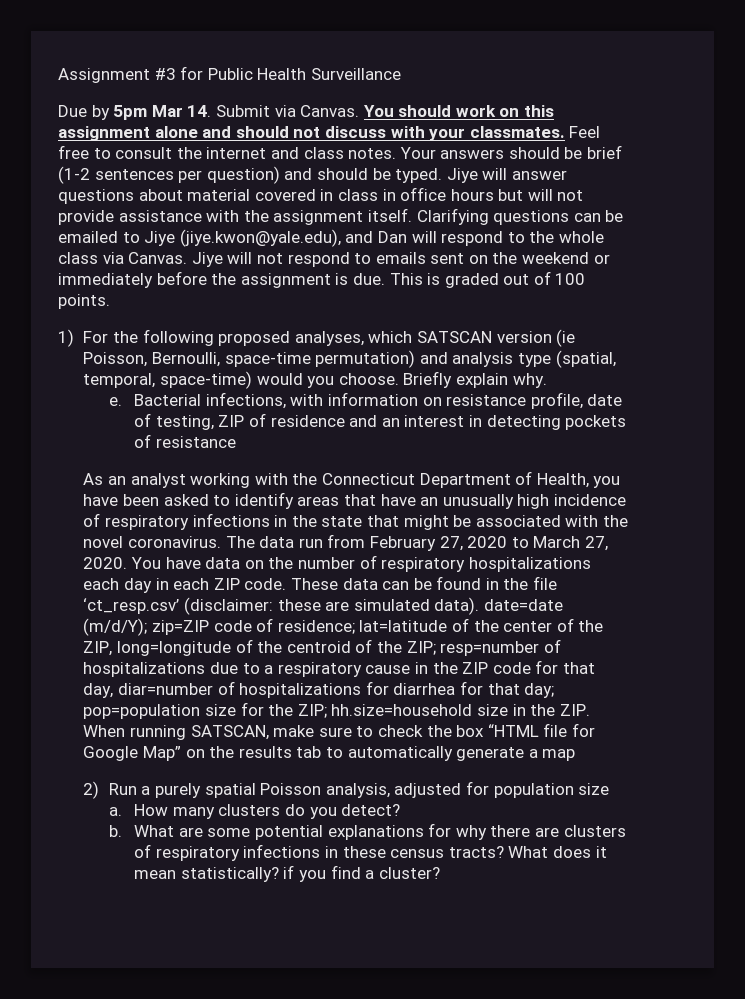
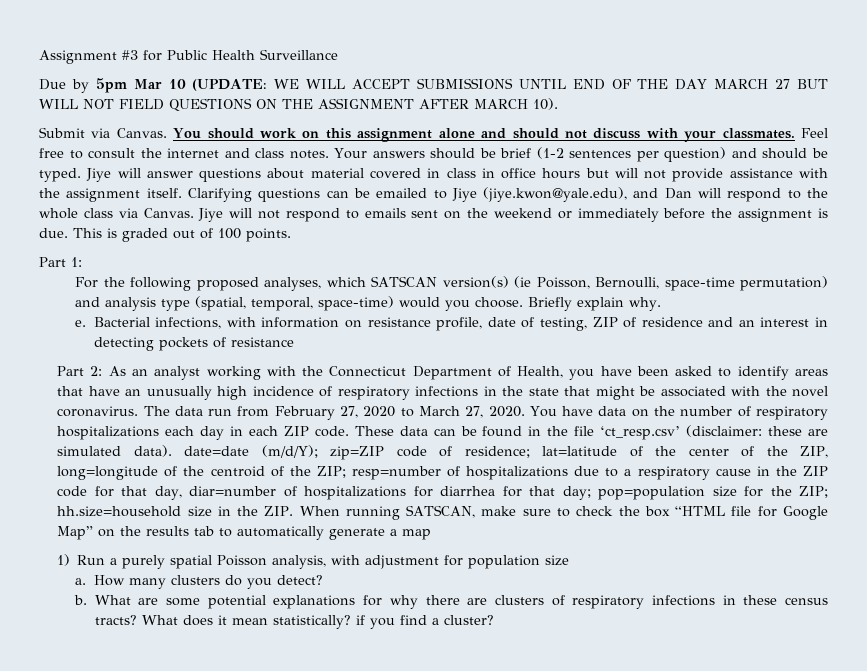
- Due by 5pm Mar 14. Submit via Canvas.
+ Due by 5pm Mar 10 (UPDATE: WE WILL ACCEPT SUBMISSIONS UNTIL END OF THE DAY MARCH 27 BUT WILL NOT FIELD QUESTIONS ON THE ASSIGNMENT AFTER MARCH 10).
+ Submit via Canvas.
- 1) For the following proposed analyses, which SATSCAN version (ie Poisson, Bernoulli, space-time permutation) and analysis type (spatial, temporal, space-time) would you choose.
+ Part 1:
+ For the following proposed analyses, which SATSCAN version(s) (ie Poisson, Bernoulli, space-time permutation) and analysis type (spatial, temporal, space-time) would you choose.
- As an analyst working with the Connecticut Department of Health, you have been asked to identify areas that have an unusually high incidence of respiratory infections in the state that might be associated with the novel coronavirus.
+ Part 2: As an analyst working with the Connecticut Department of Health, you have been asked to identify areas that have an unusually high incidence of respiratory infections in the state that might be associated with the novel coronavirus.
- 2) Run a purely spatial Poisson analysis, adjusted for population size
+ 1) Run a purely spatial Poisson analysis, with adjustment for population size

